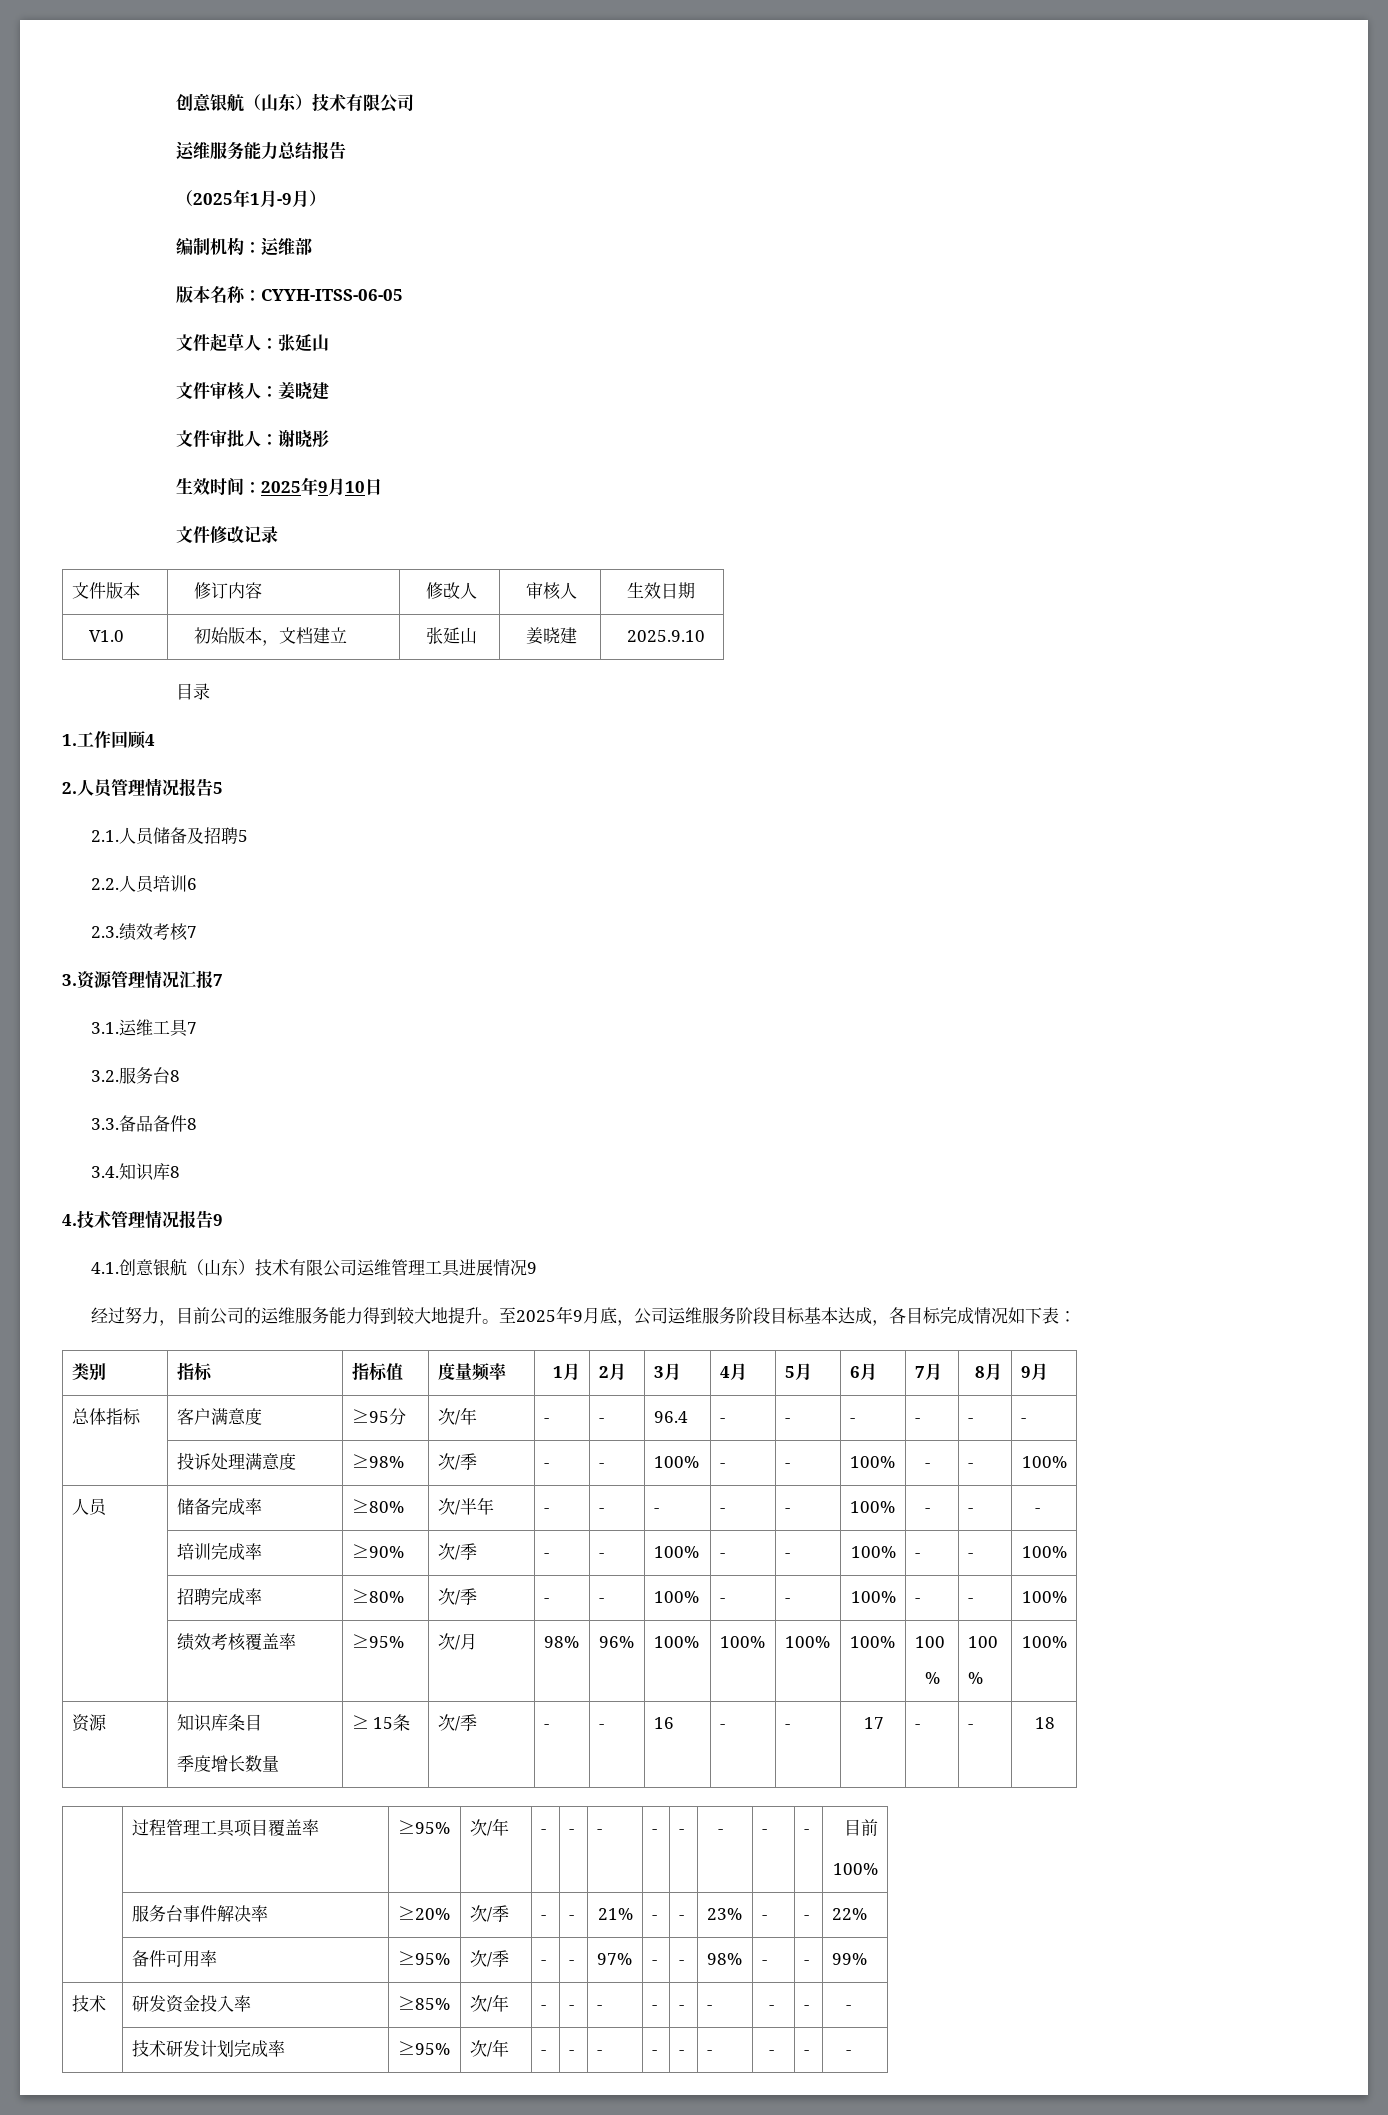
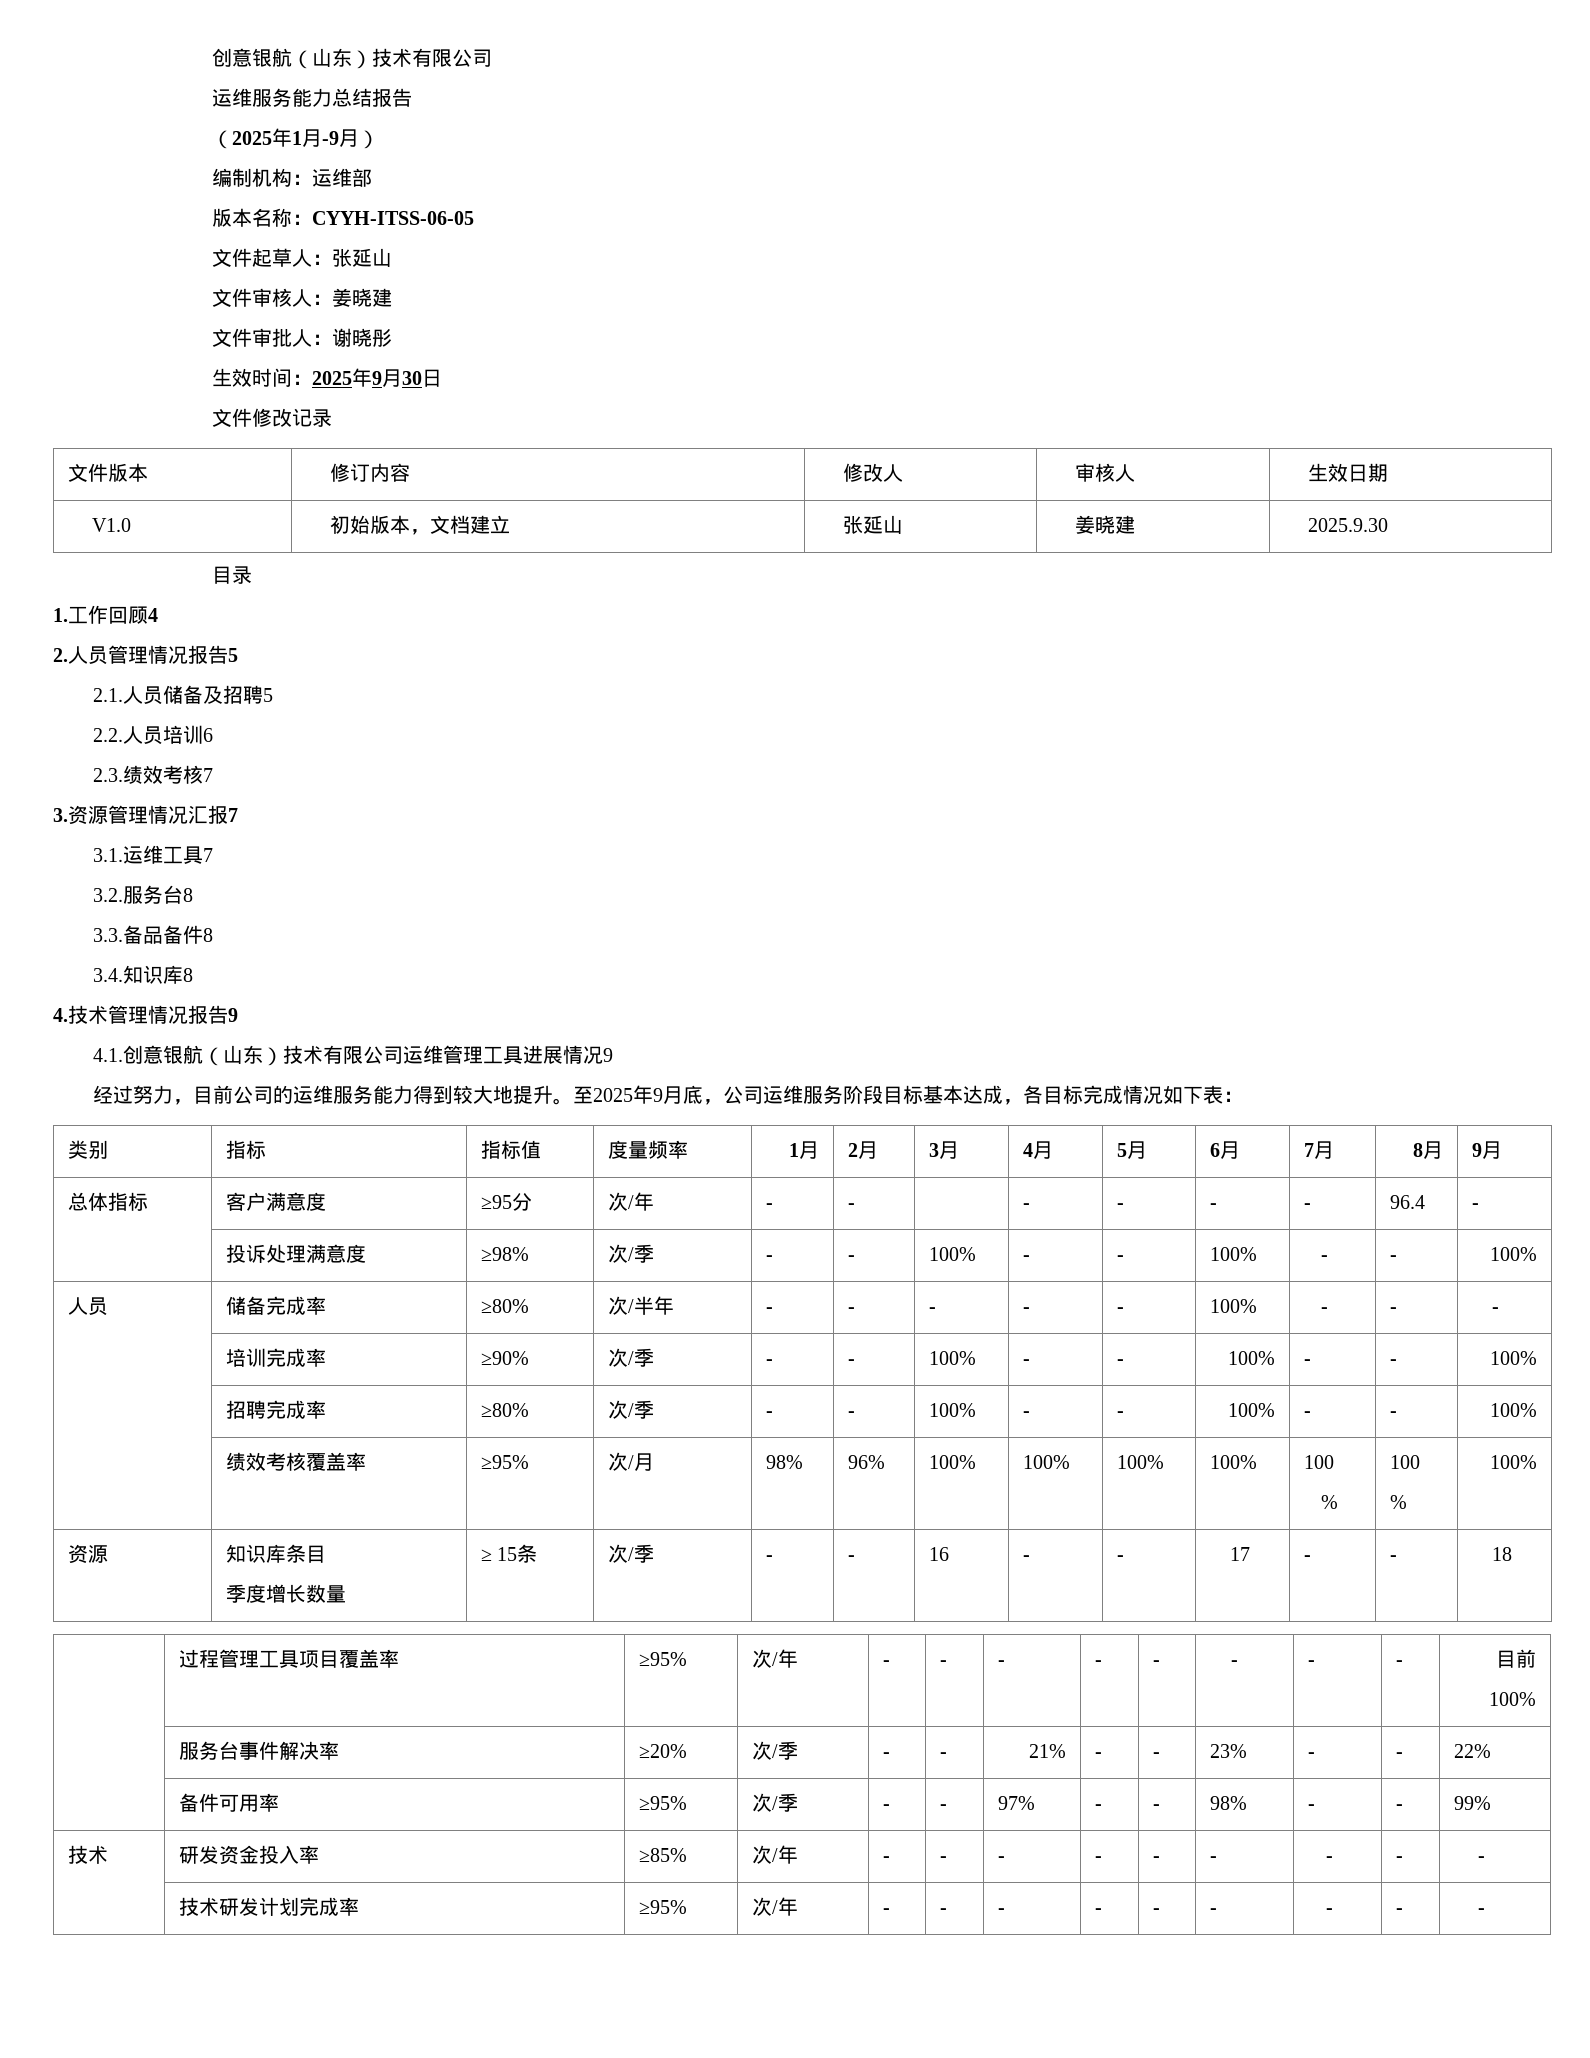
- 生效时间：2025年9月10日
+ 生效时间：2025年9月30日
- V1.0 | 初始版本，文档建立 | 张延山 | 姜晓建 | 2025.9.10
+ V1.0 | 初始版本，文档建立 | 张延山 | 姜晓建 | 2025.9.30
- 总体指标 | 客户满意度 | ≥95分 | 次/年 | - | - | 96.4 | - | - | - | - | - | -
+ 总体指标 | 客户满意度 | ≥95分 | 次/年 | - | - | | - | - | - | - | 96.4 | -

